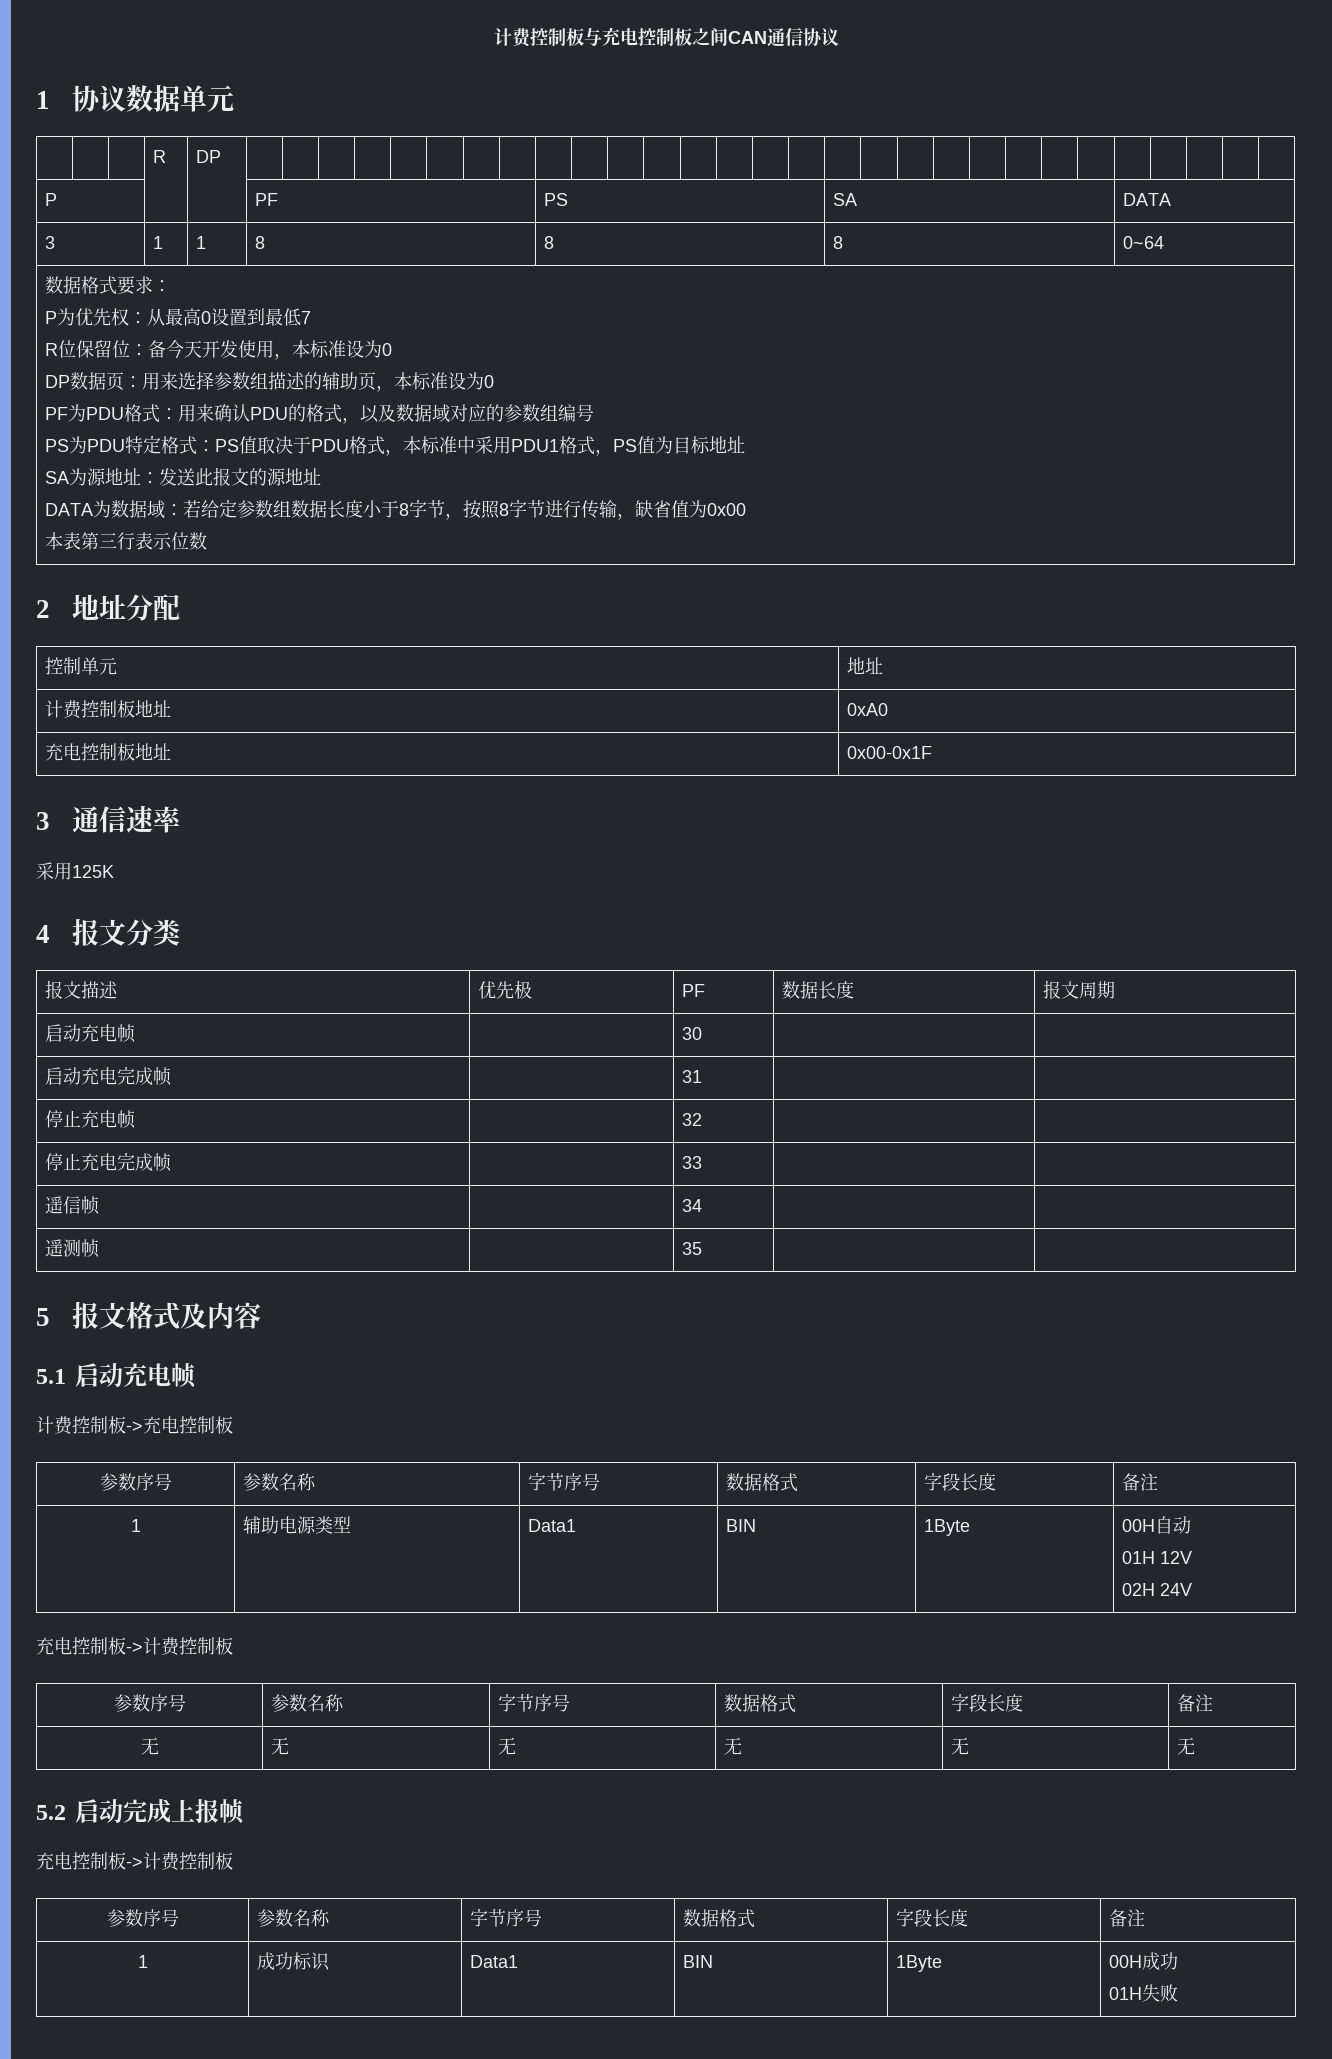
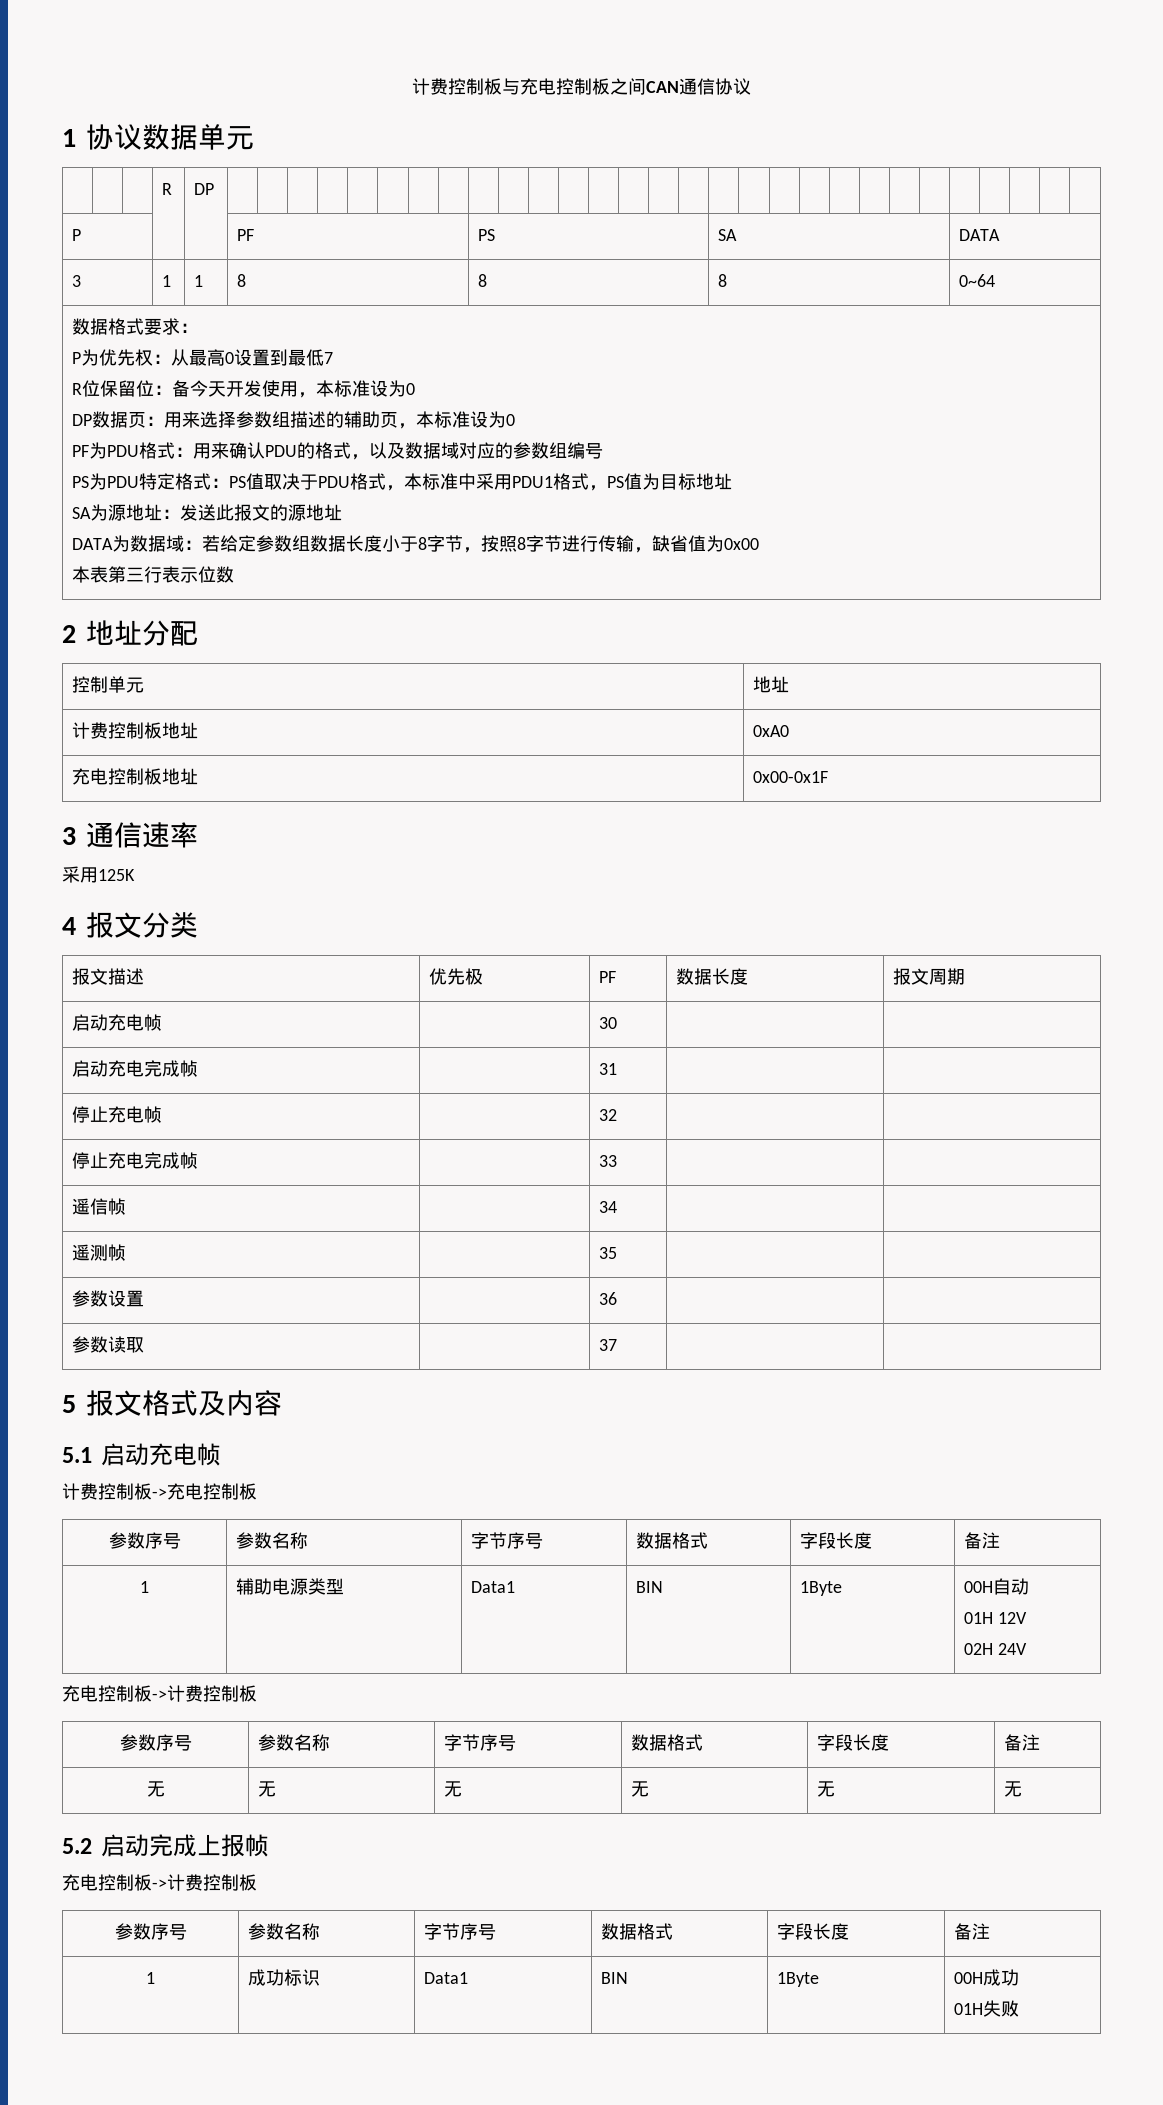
+ 参数设置 | | 36 | |
+ 参数读取 | | 37 | |

